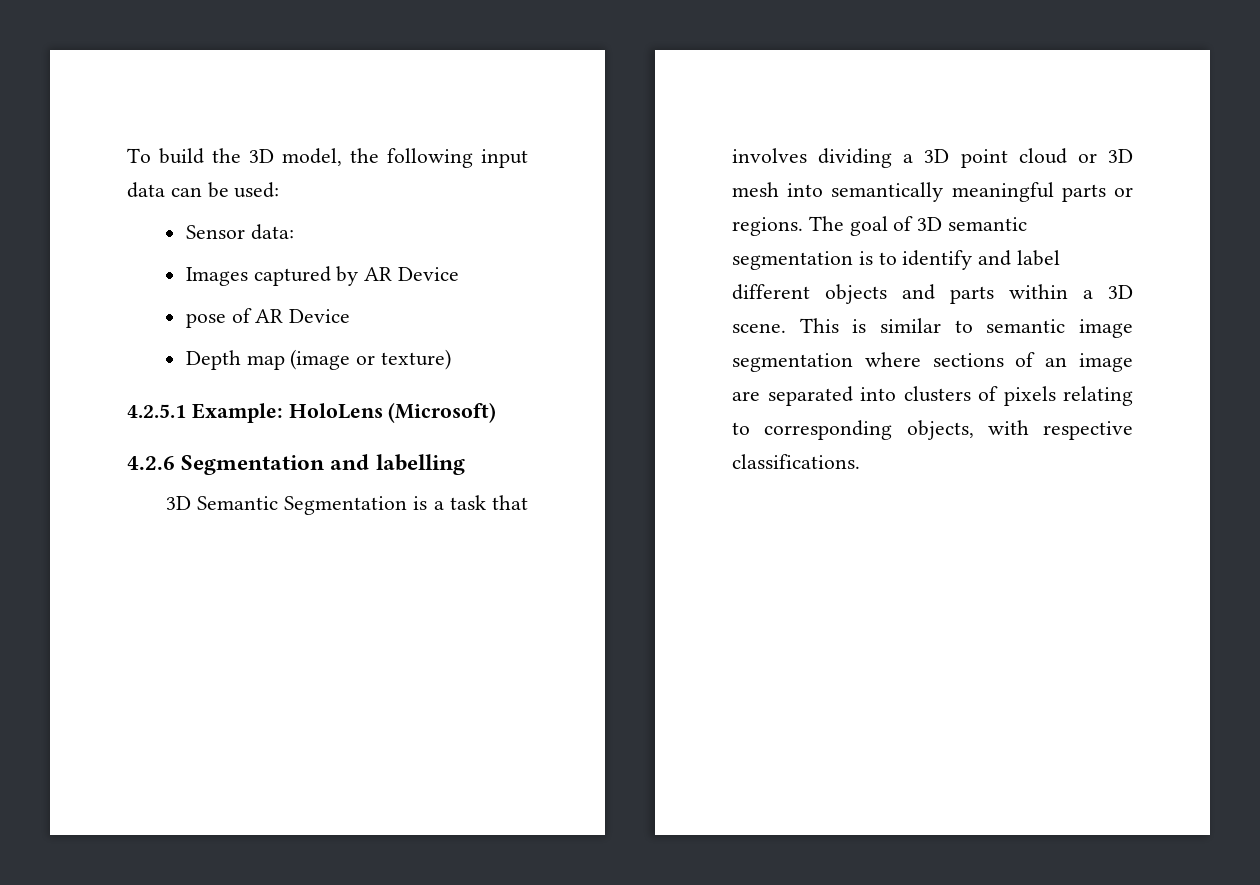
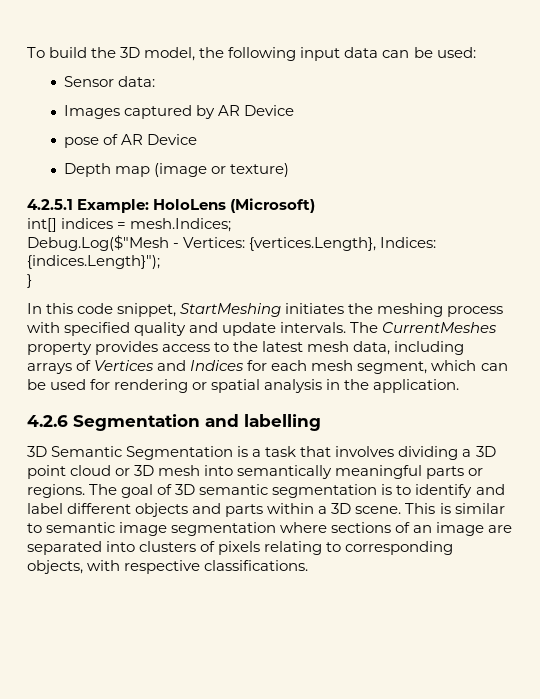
+ int[] indices = mesh.Indices;
+ Debug.Log($"Mesh - Vertices: {vertices.Length}, Indices: {indices.Length}");
+ }
+ In this code snippet, StartMeshing initiates the meshing process with specified quality and update intervals. The CurrentMeshes property provides access to the latest mesh data, including arrays of Vertices and Indices for each mesh segment, which can be used for rendering or spatial analysis in the application.

